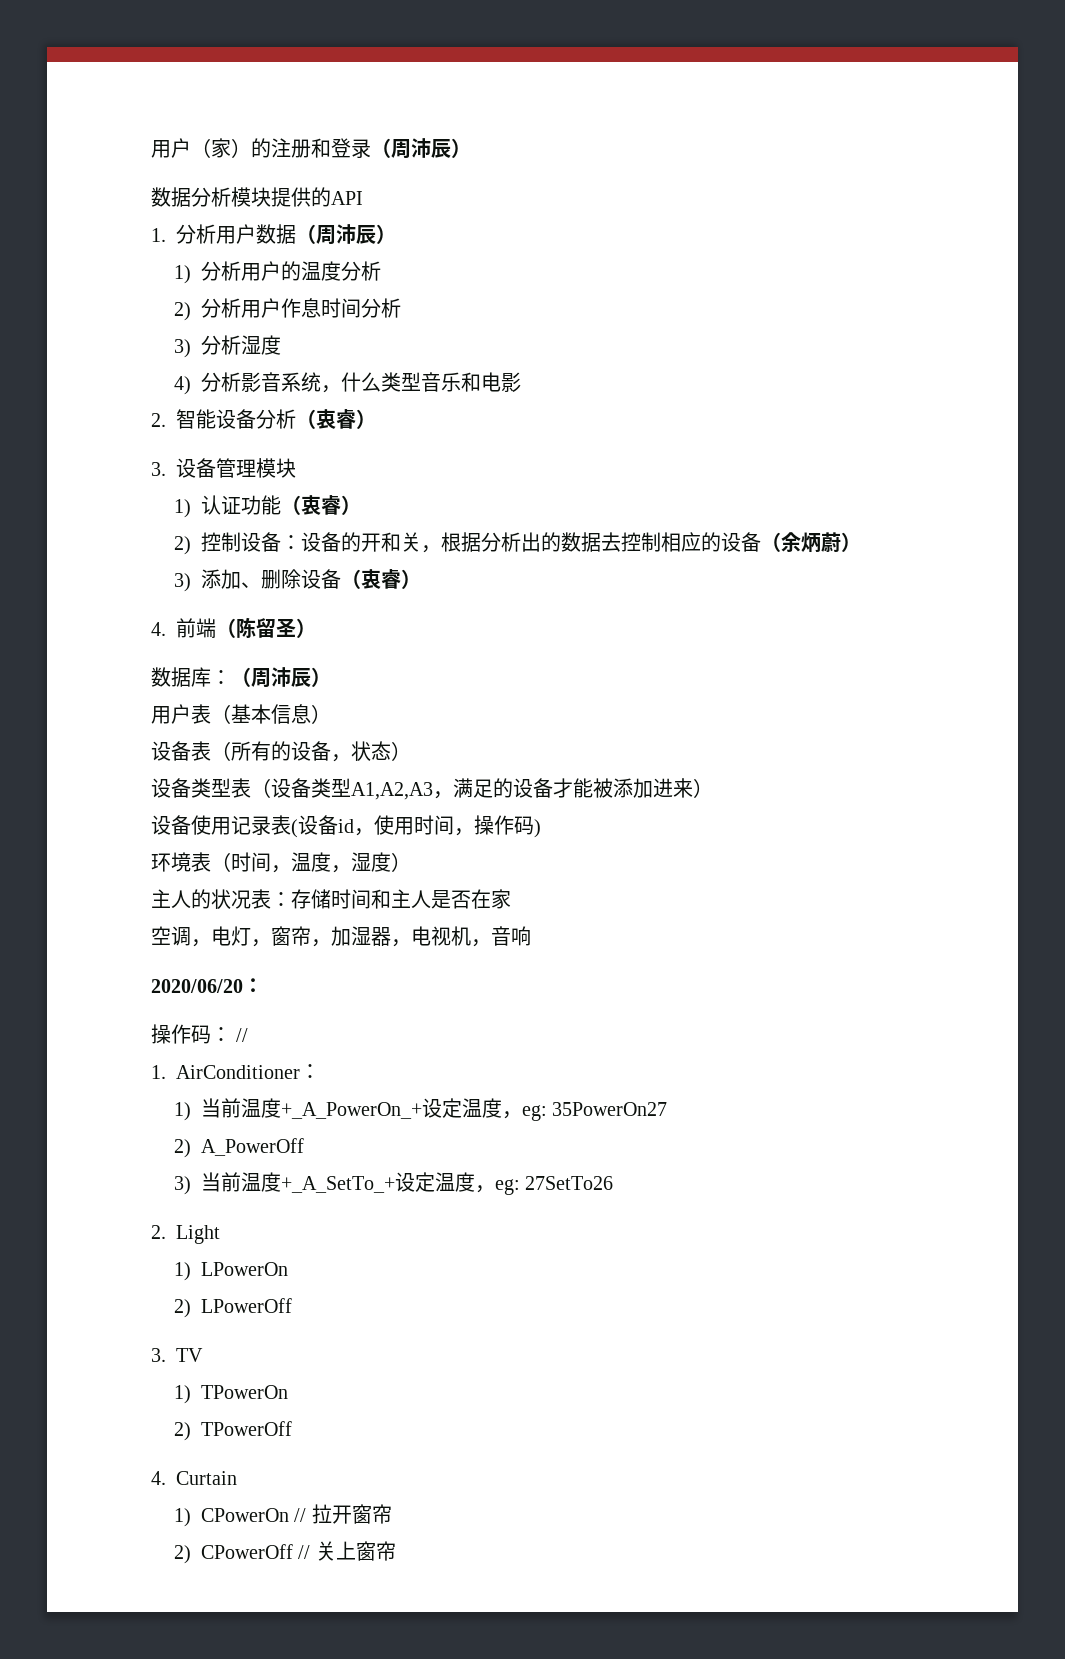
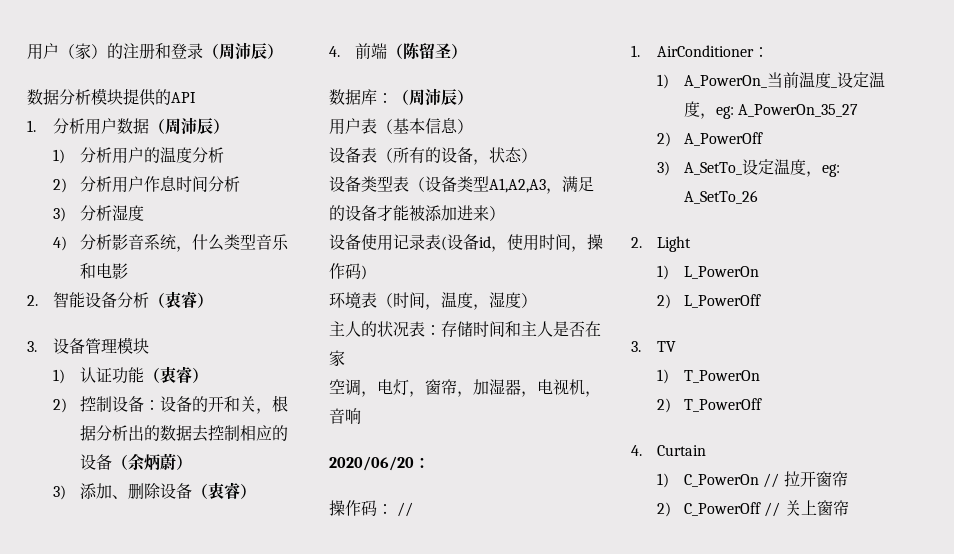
- 1)当前温度+_A_PowerOn_+设定温度，eg: 35PowerOn27
+ 1) A_PowerOn_当前温度_设定温度，eg: A_PowerOn_35_27
- 3)当前温度+_A_SetTo_+设定温度，eg: 27SetTo26
+ 3) A_SetTo_设定温度，eg: A_SetTo_26
- 1) LPowerOn
- 2) LPowerOff
+ 1) L_PowerOn
+ 2) L_PowerOff
- 1) TPowerOn
- 2) TPowerOff
+ 1) T_PowerOn
+ 2) T_PowerOff
- 1) CPowerOn // 拉开窗帘
+ 1) C_PowerOn // 拉开窗帘
- 2) CPowerOff // 关上窗帘
+ 2) C_PowerOff // 关上窗帘

